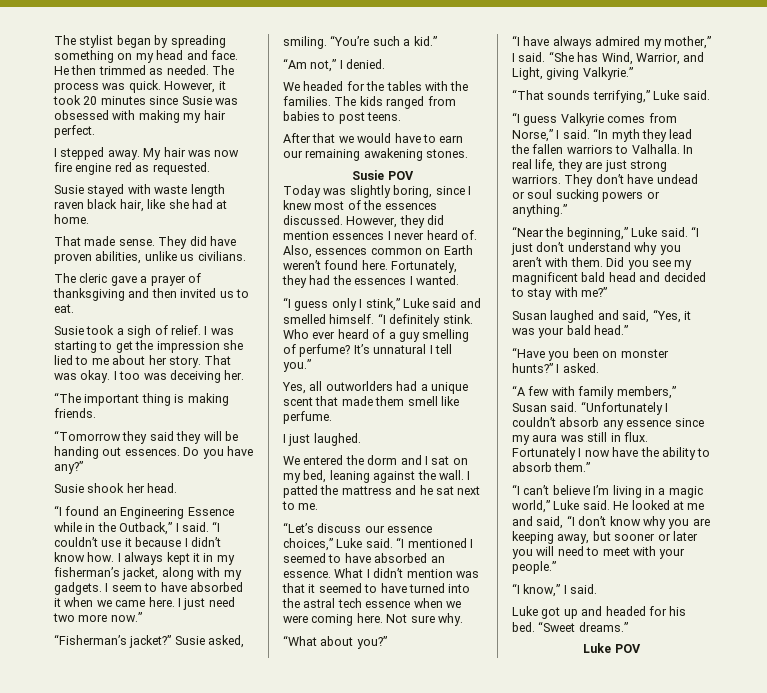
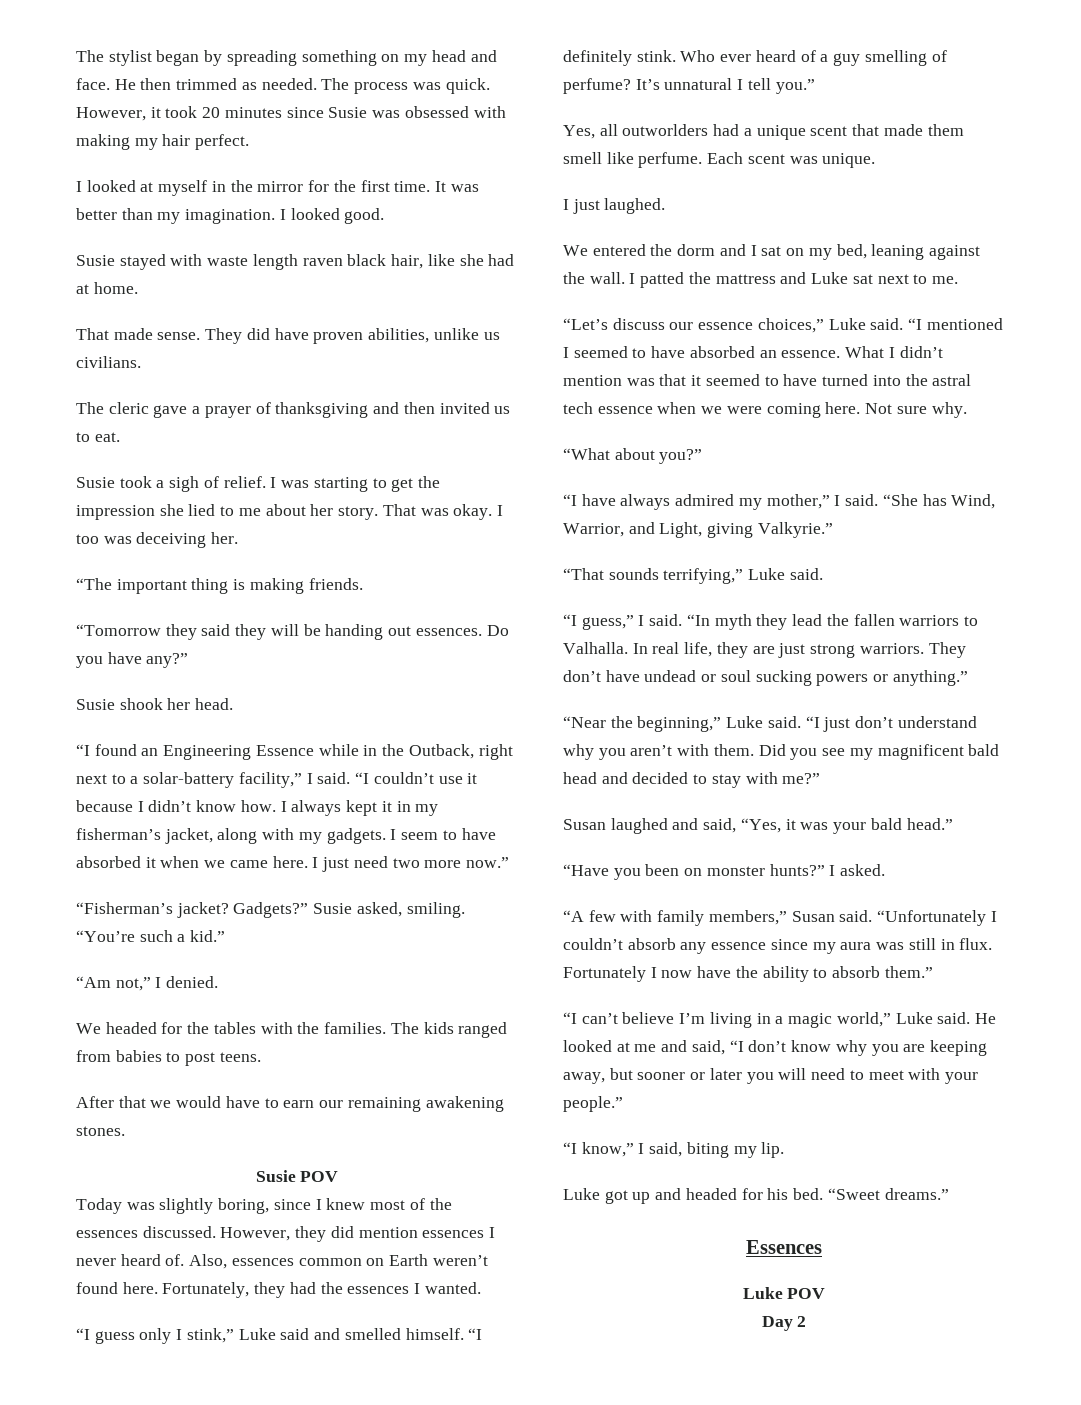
- I stepped away. My hair was now fire engine red as requested.
+ I looked at myself in the mirror for the first time. It was better than my imagination. I looked good.
- “I found an Engineering Essence while in the Outback,” I said.
+ “I found an Engineering Essence while in the Outback, right next to a solar-battery facility,” I said.
- “Fisherman’s jacket?”
+ “Fisherman’s jacket? Gadgets?”
+ Each scent was unique.
- I patted the mattress and he sat next to me.
+ I patted the mattress and Luke sat next to me.
- “I guess Valkyrie comes from Norse,” I said.
+ “I guess,” I said.
- “I know,” I said.
+ “I know,” I said, biting my lip.
+ Essences
+ Day 2

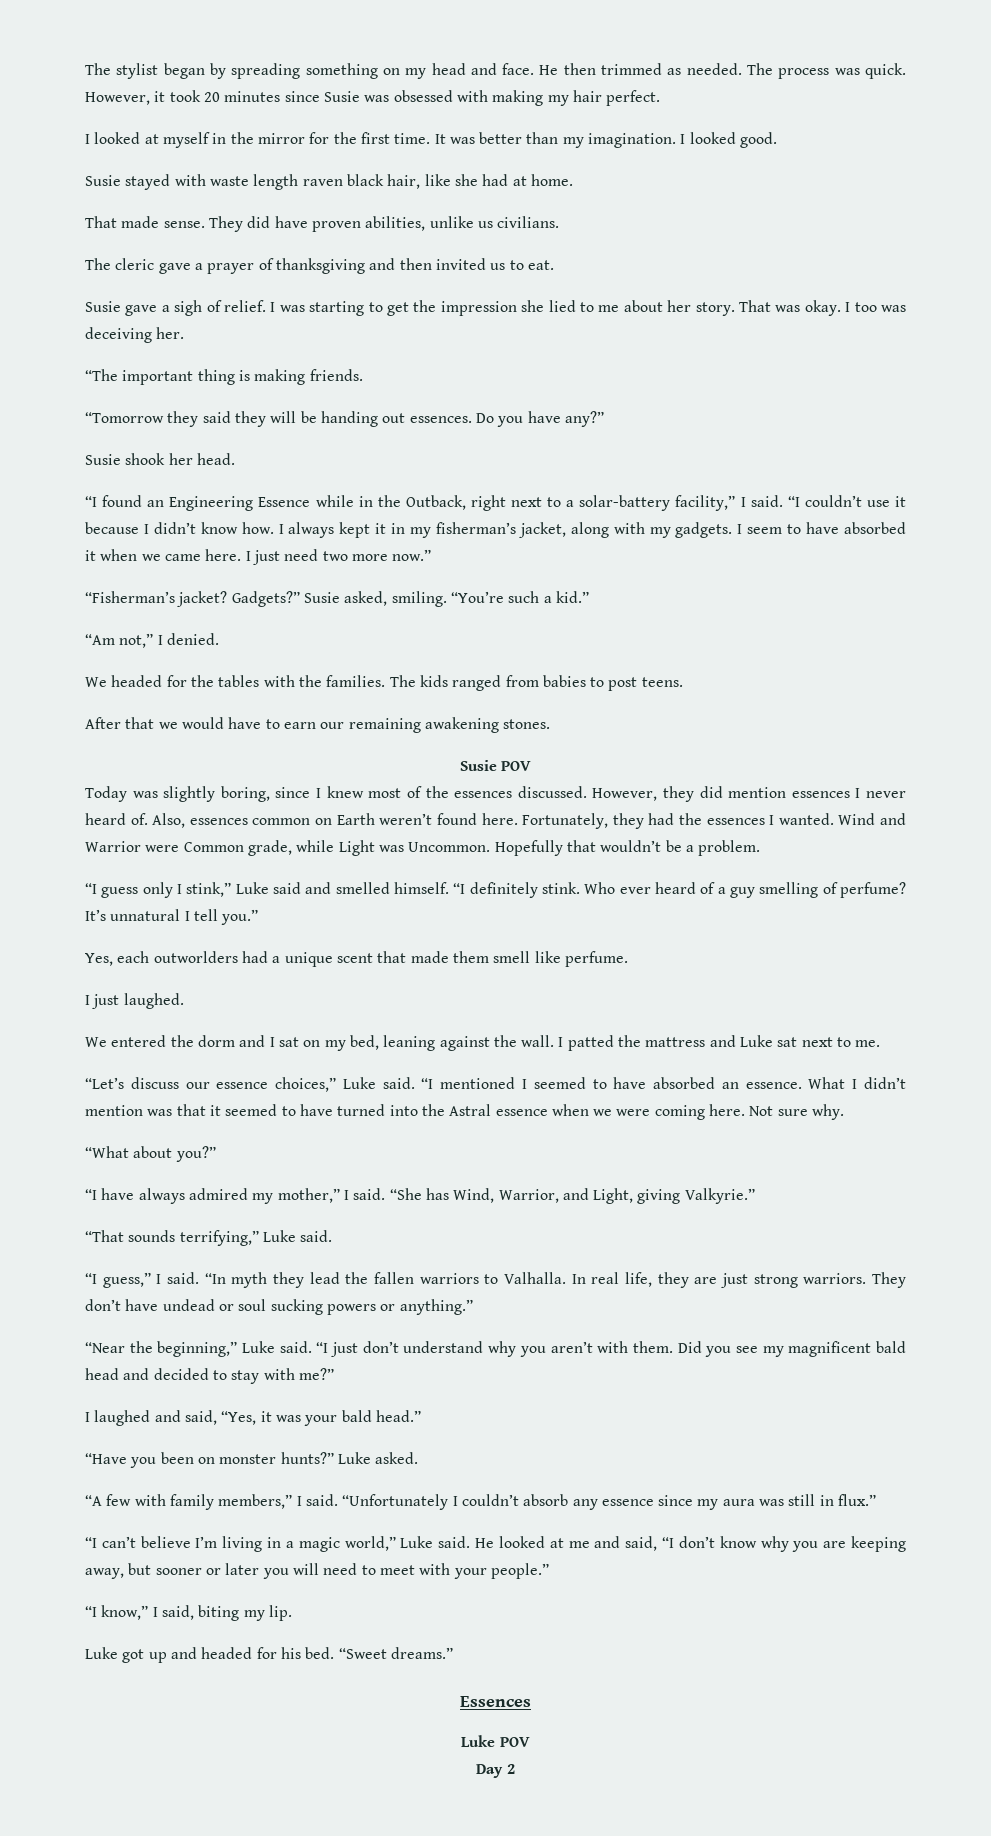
- Susie took a sigh of relief.
+ Susie gave a sigh of relief.
+ Wind and Warrior were Common grade, while Light was Uncommon. Hopefully that wouldn’t be a problem.
- Yes, all outworlders had a unique scent that made them smell like perfume. Each scent was unique.
+ Yes, each outworlders had a unique scent that made them smell like perfume.
- What I didn’t mention was that it seemed to have turned into the astral tech essence when we were coming here.
+ What I didn’t mention was that it seemed to have turned into the Astral essence when we were coming here.
- Susan laughed and said, “Yes, it was your bald head.”
+ I laughed and said, “Yes, it was your bald head.”
- I asked.
+ Luke asked.
- “A few with family members,” Susan said.
+ “A few with family members,” I said.
- “Unfortunately I couldn’t absorb any essence since my aura was still in flux. Fortunately I now have the ability to absorb them.”
+ “Unfortunately I couldn’t absorb any essence since my aura was still in flux.”

